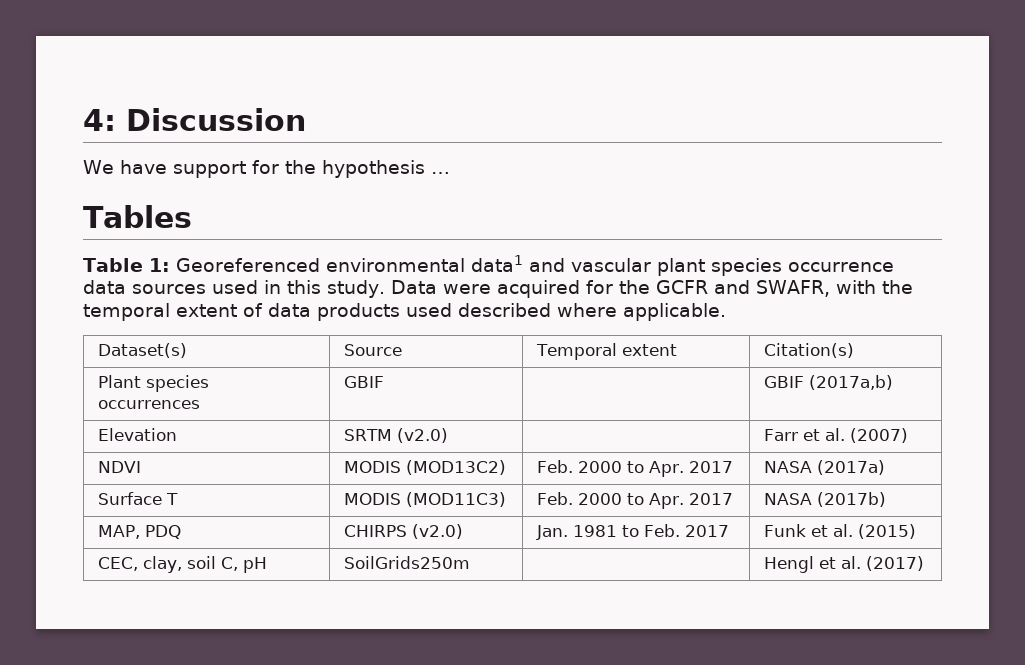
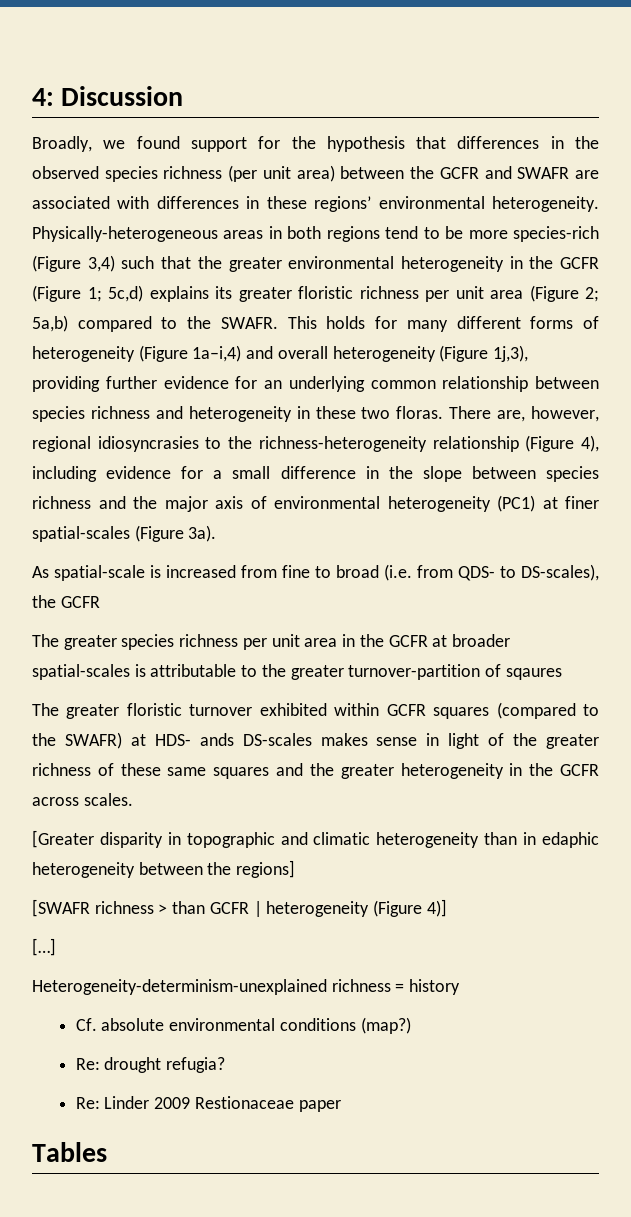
- We have support for the hypothesis …
+ Broadly, we found support for the hypothesis that differences in the observed species richness (per unit area) between the GCFR and SWAFR are associated with differences in these regions’ environmental heterogeneity. Physically-heterogeneous areas in both regions tend to be more species-rich (Figure 3,4) such that the greater environmental heterogeneity in the GCFR (Figure 1; 5c,d) explains its greater floristic richness per unit area (Figure 2; 5a,b) compared to the SWAFR. This holds for many different forms of heterogeneity (Figure 1a–i,4) and overall heterogeneity (Figure 1j,3), providing further evidence for an underlying common relationship between species richness and heterogeneity in these two floras. There are, however, regional idiosyncrasies to the richness-heterogeneity relationship (Figure 4), including evidence for a small difference in the slope between species richness and the major axis of environmental heterogeneity (PC1) at finer spatial-scales (Figure 3a).
+ As spatial-scale is increased from fine to broad (i.e. from QDS- to DS-scales), the GCFR
+ The greater species richness per unit area in the GCFR at broader spatial-scales is attributable to the greater turnover-partition of sqaures
+ The greater floristic turnover exhibited within GCFR squares (compared to the SWAFR) at HDS- ands DS-scales makes sense in light of the greater richness of these same squares and the greater heterogeneity in the GCFR across scales.
+ [Greater disparity in topographic and climatic heterogeneity than in edaphic heterogeneity between the regions]
+ [SWAFR richness > than GCFR | heterogeneity (Figure 4)]
+ […]
+ Heterogeneity-determinism-unexplained richness = history
+ Cf. absolute environmental conditions (map?)
+ Re: drought refugia?
+ Re: Linder 2009 Restionaceae paper
  Tables
- Table 1: Georeferenced environmental data1 and vascular plant species occurrence data sources used in this study. Data were acquired for the GCFR and SWAFR, with the temporal extent of data products used described where applicable.
- Dataset(s) | Source | Temporal extent | Citation(s)
- Plant species occurrences | GBIF | | GBIF (2017a,b)
- Elevation | SRTM (v2.0) | | Farr et al. (2007)
- NDVI | MODIS (MOD13C2) | Feb. 2000 to Apr. 2017 | NASA (2017a)
- Surface T | MODIS (MOD11C3) | Feb. 2000 to Apr. 2017 | NASA (2017b)
- MAP, PDQ | CHIRPS (v2.0) | Jan. 1981 to Feb. 2017 | Funk et al. (2015)
- CEC, clay, soil C, pH | SoilGrids250m | | Hengl et al. (2017)

